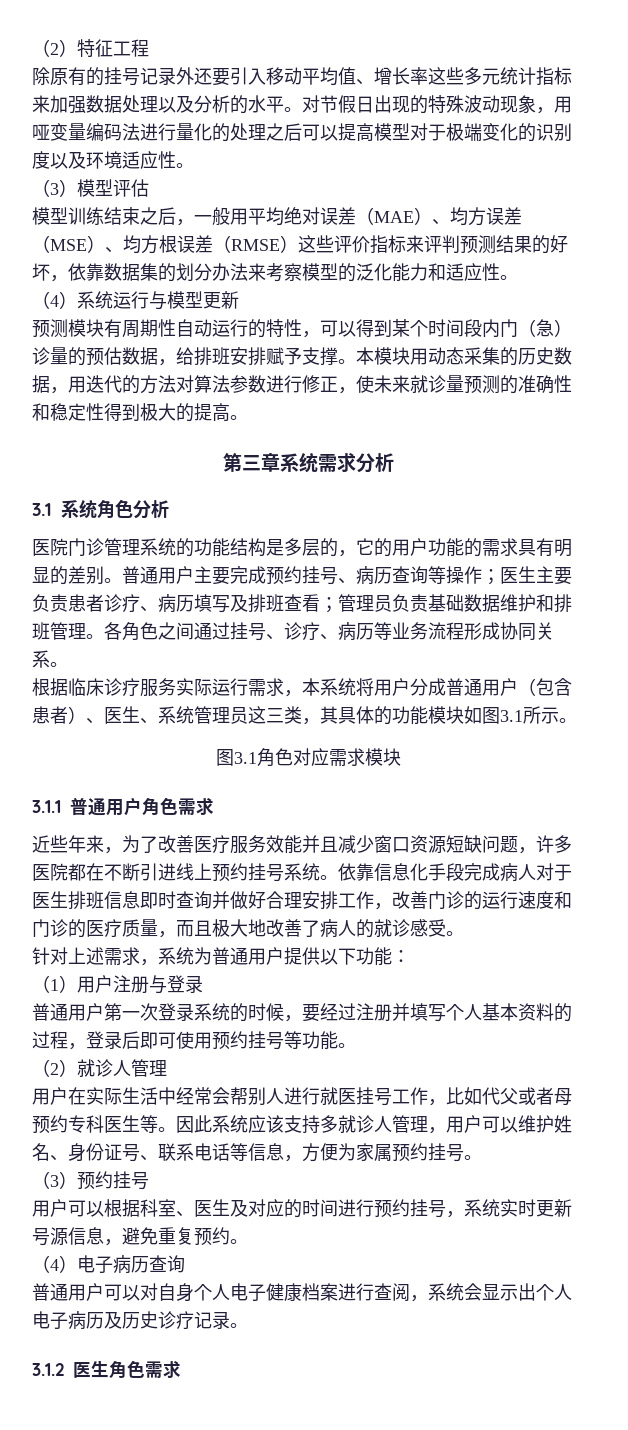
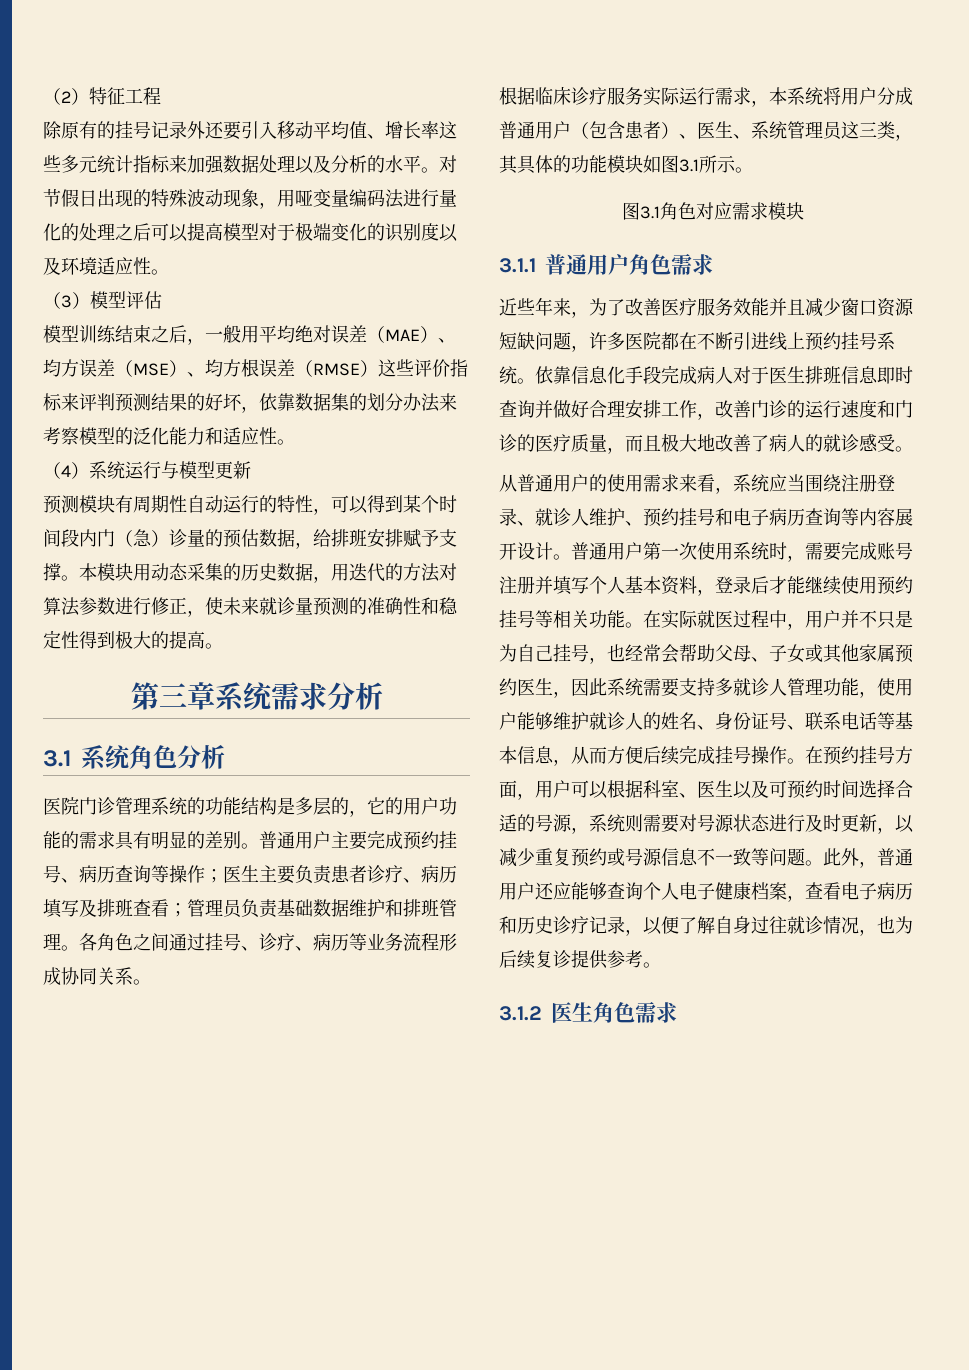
- 针对上述需求，系统为普通用户提供以下功能：
- （1）用户注册与登录
- 普通用户第一次登录系统的时候，要经过注册并填写个人基本资料的过程，登录后即可使用预约挂号等功能。
- （2）就诊人管理
- 用户在实际生活中经常会帮别人进行就医挂号工作，比如代父或者母预约专科医生等。因此系统应该支持多就诊人管理，用户可以维护姓名、身份证号、联系电话等信息，方便为家属预约挂号。
- （3）预约挂号
- 用户可以根据科室、医生及对应的时间进行预约挂号，系统实时更新号源信息，避免重复预约。
- （4）电子病历查询
- 普通用户可以对自身个人电子健康档案进行查阅，系统会显示出个人电子病历及历史诊疗记录。
+ 从普通用户的使用需求来看，系统应当围绕注册登录、就诊人维护、预约挂号和电子病历查询等内容展开设计。普通用户第一次使用系统时，需要完成账号注册并填写个人基本资料，登录后才能继续使用预约挂号等相关功能。在实际就医过程中，用户并不只是为自己挂号，也经常会帮助父母、子女或其他家属预约医生，因此系统需要支持多就诊人管理功能，使用户能够维护就诊人的姓名、身份证号、联系电话等基本信息，从而方便后续完成挂号操作。在预约挂号方面，用户可以根据科室、医生以及可预约时间选择合适的号源，系统则需要对号源状态进行及时更新，以减少重复预约或号源信息不一致等问题。此外，普通用户还应能够查询个人电子健康档案，查看电子病历和历史诊疗记录，以便了解自身过往就诊情况，也为后续复诊提供参考。

